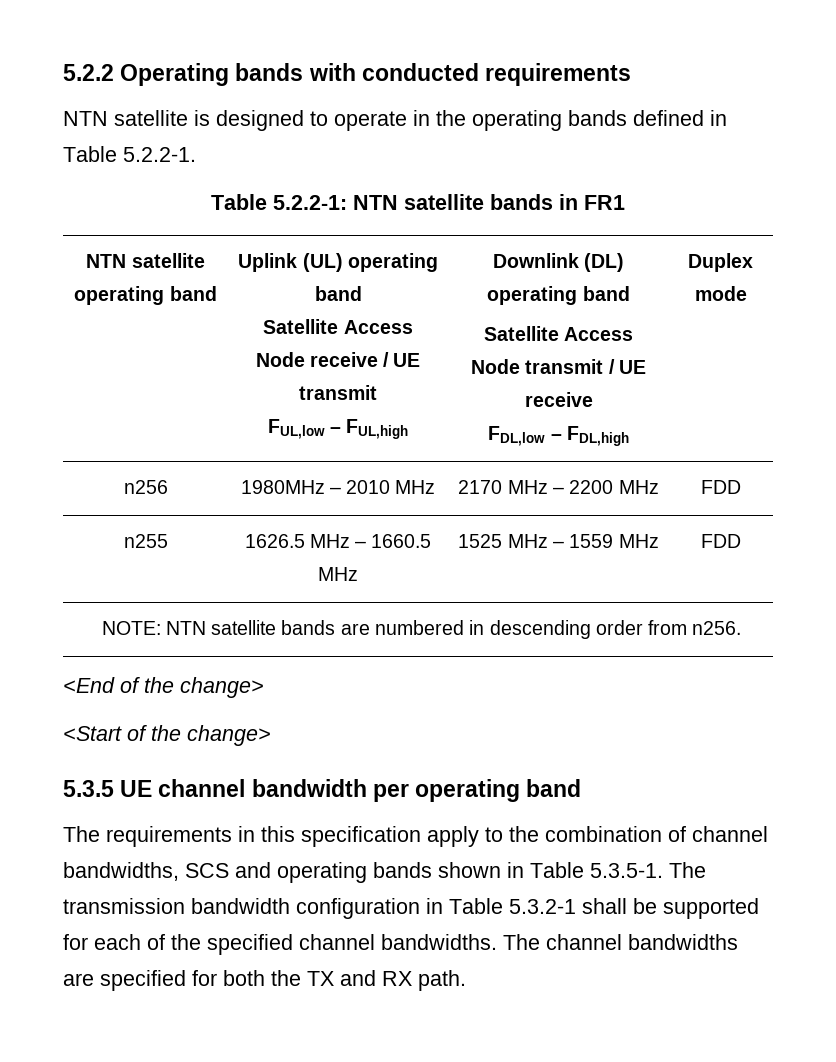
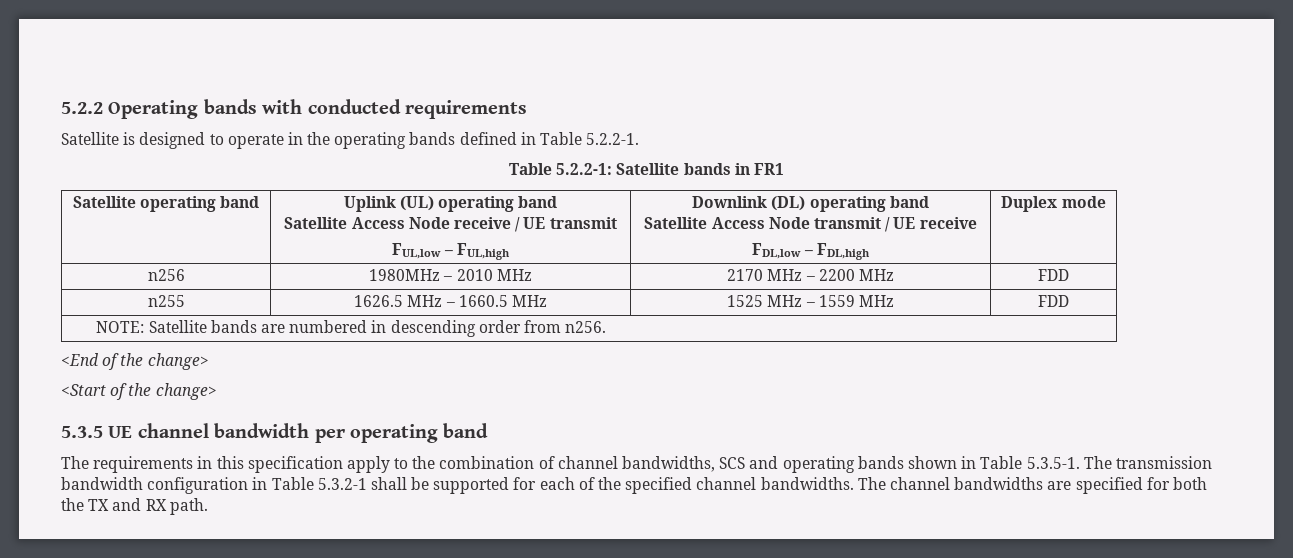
- NTN satellite is designed to operate in the operating bands defined in Table 5.2.2-1.
+ Satellite is designed to operate in the operating bands defined in Table 5.2.2-1.
- Table 5.2.2-1: NTN satellite bands in FR1
+ Table 5.2.2-1: Satellite bands in FR1
- NTN satellite operating band | Uplink (UL) operating band
+ Satellite operating band | Uplink (UL) operating band
- NOTE: NTN satellite bands are numbered in descending order from n256.
+ NOTE: Satellite bands are numbered in descending order from n256.

